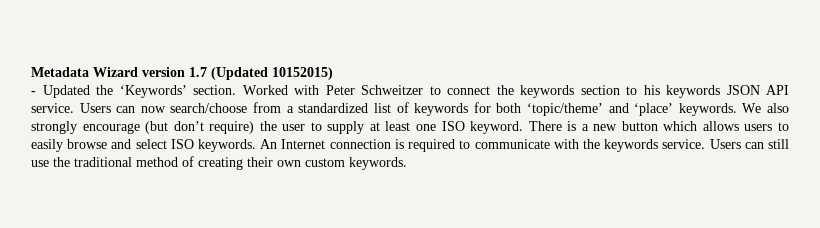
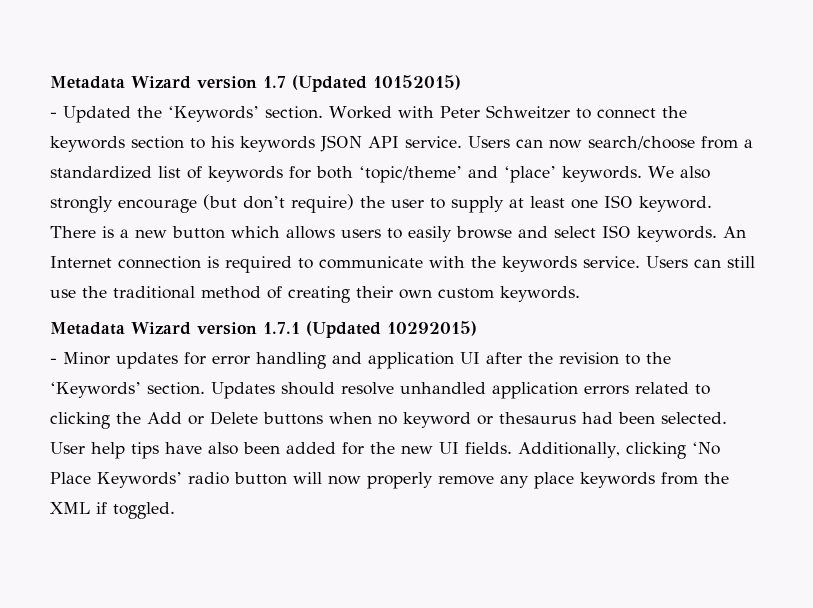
+ Metadata Wizard version 1.7.1 (Updated 10292015)
+ - Minor updates for error handling and application UI after the revision to the ‘Keywords’ section. Updates should resolve unhandled application errors related to clicking the Add or Delete buttons when no keyword or thesaurus had been selected. User help tips have also been added for the new UI fields. Additionally, clicking ‘No Place Keywords’ radio button will now properly remove any place keywords from the XML if toggled.

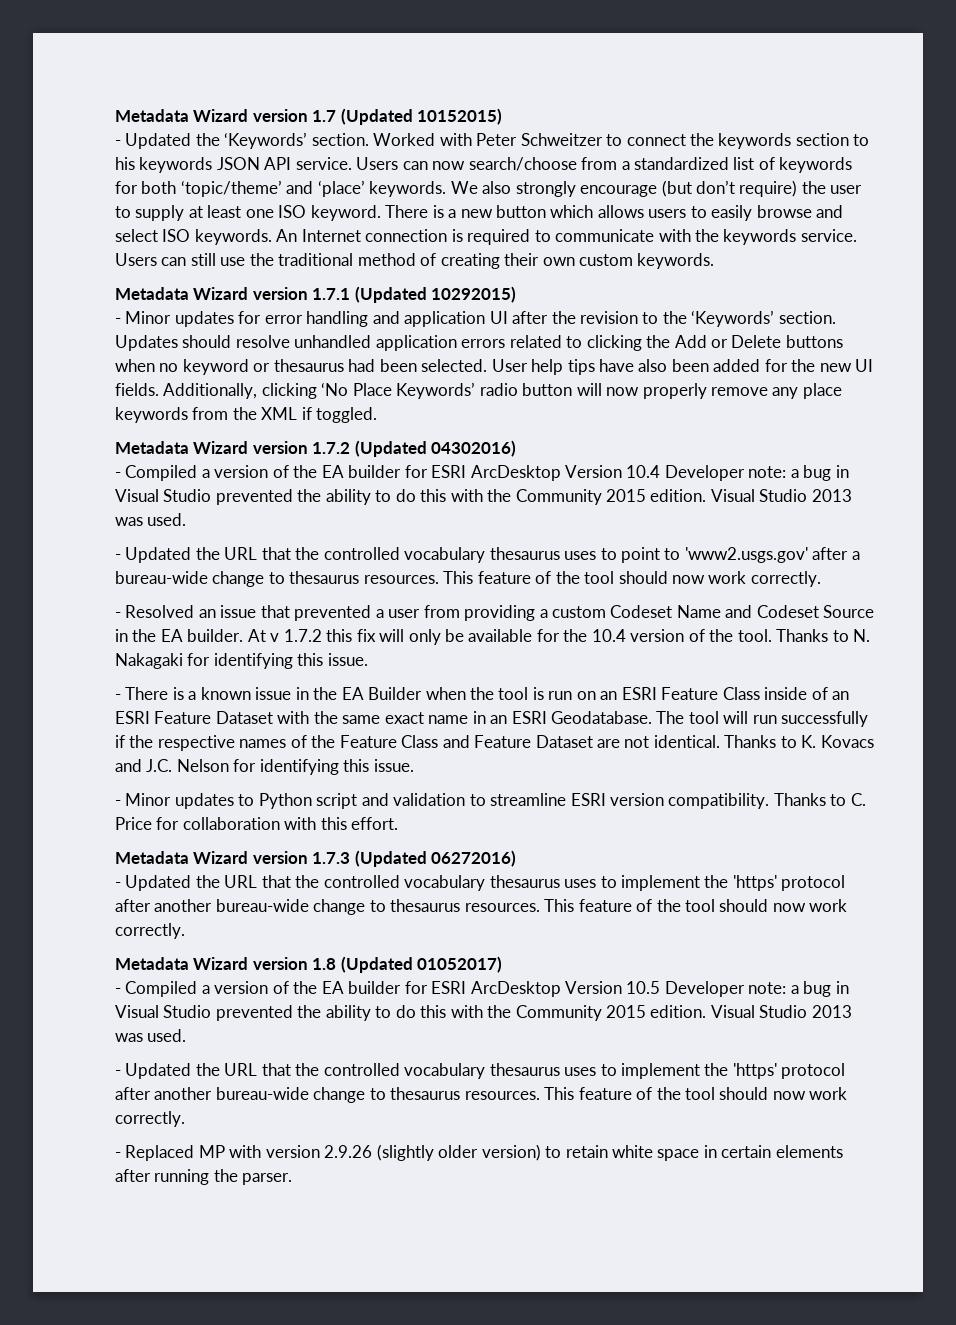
+ Metadata Wizard version 1.7.2 (Updated 04302016)
+ - Compiled a version of the EA builder for ESRI ArcDesktop Version 10.4 Developer note: a bug in Visual Studio prevented the ability to do this with the Community 2015 edition. Visual Studio 2013 was used.
+ - Updated the URL that the controlled vocabulary thesaurus uses to point to 'www2.usgs.gov' after a bureau-wide change to thesaurus resources. This feature of the tool should now work correctly.
+ - Resolved an issue that prevented a user from providing a custom Codeset Name and Codeset Source in the EA builder. At v 1.7.2 this fix will only be available for the 10.4 version of the tool. Thanks to N. Nakagaki for identifying this issue.
+ - There is a known issue in the EA Builder when the tool is run on an ESRI Feature Class inside of an ESRI Feature Dataset with the same exact name in an ESRI Geodatabase. The tool will run successfully if the respective names of the Feature Class and Feature Dataset are not identical. Thanks to K. Kovacs and J.C. Nelson for identifying this issue.
+ - Minor updates to Python script and validation to streamline ESRI version compatibility. Thanks to C. Price for collaboration with this effort.
+ Metadata Wizard version 1.7.3 (Updated 06272016)
+ - Updated the URL that the controlled vocabulary thesaurus uses to implement the 'https' protocol after another bureau-wide change to thesaurus resources. This feature of the tool should now work correctly.
+ Metadata Wizard version 1.8 (Updated 01052017)
+ - Compiled a version of the EA builder for ESRI ArcDesktop Version 10.5 Developer note: a bug in Visual Studio prevented the ability to do this with the Community 2015 edition. Visual Studio 2013 was used.
+ - Updated the URL that the controlled vocabulary thesaurus uses to implement the 'https' protocol after another bureau-wide change to thesaurus resources. This feature of the tool should now work correctly.
+ - Replaced MP with version 2.9.26 (slightly older version) to retain white space in certain elements after running the parser.

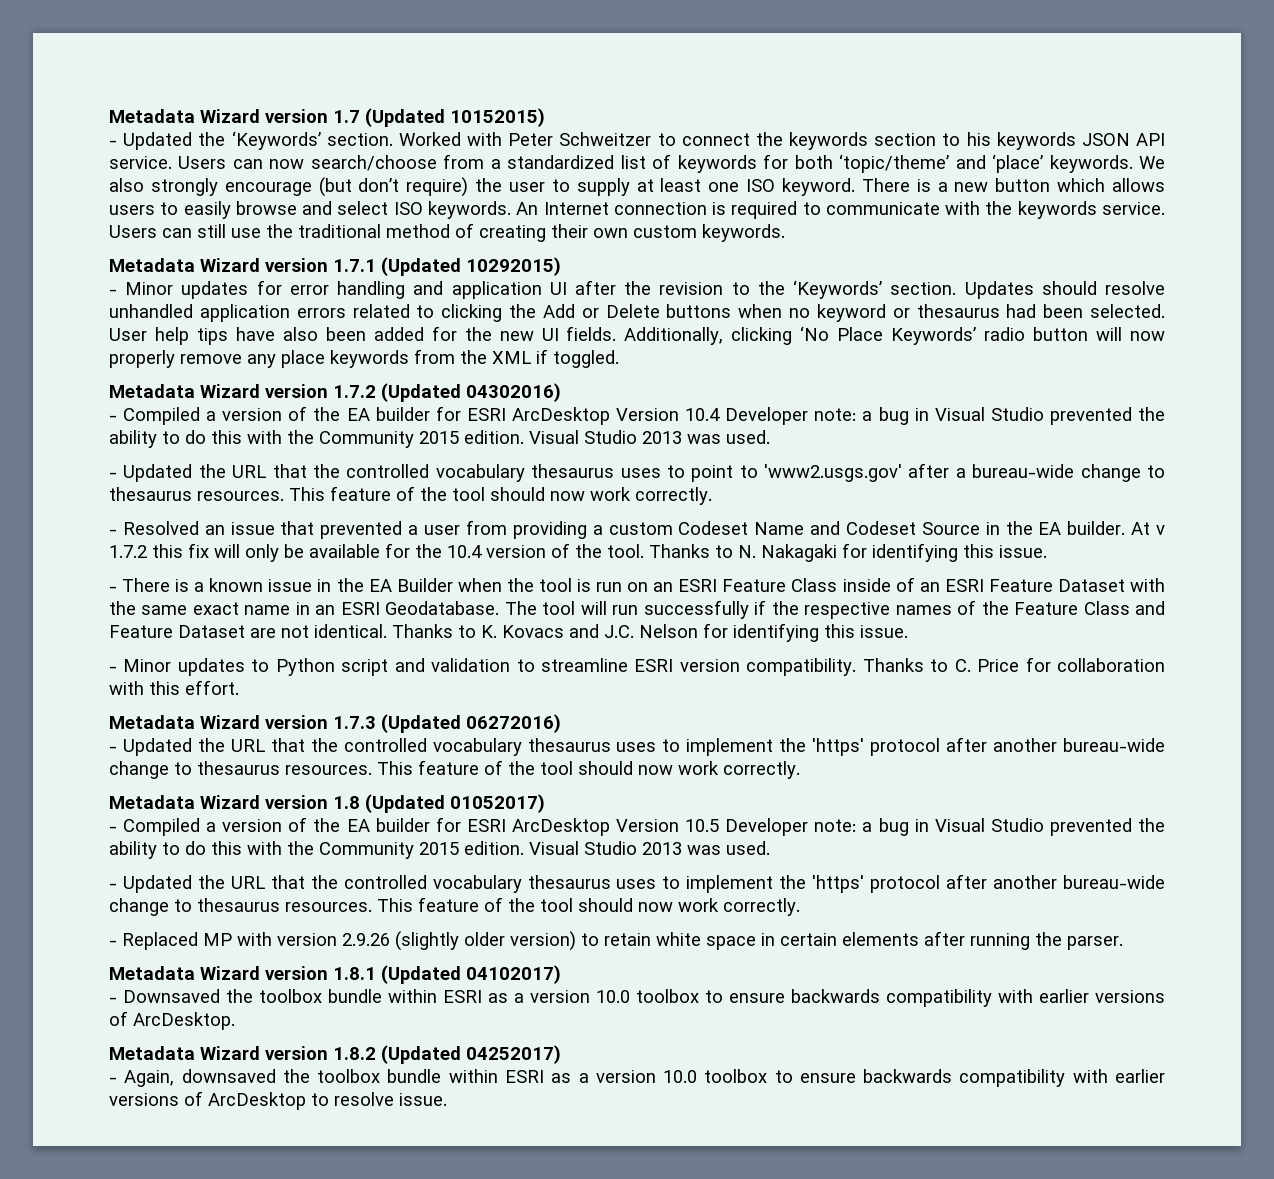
+ Metadata Wizard version 1.8.1 (Updated 04102017)
+ - Downsaved the toolbox bundle within ESRI as a version 10.0 toolbox to ensure backwards compatibility with earlier versions of ArcDesktop.
+ Metadata Wizard version 1.8.2 (Updated 04252017)
+ - Again, downsaved the toolbox bundle within ESRI as a version 10.0 toolbox to ensure backwards compatibility with earlier versions of ArcDesktop to resolve issue.

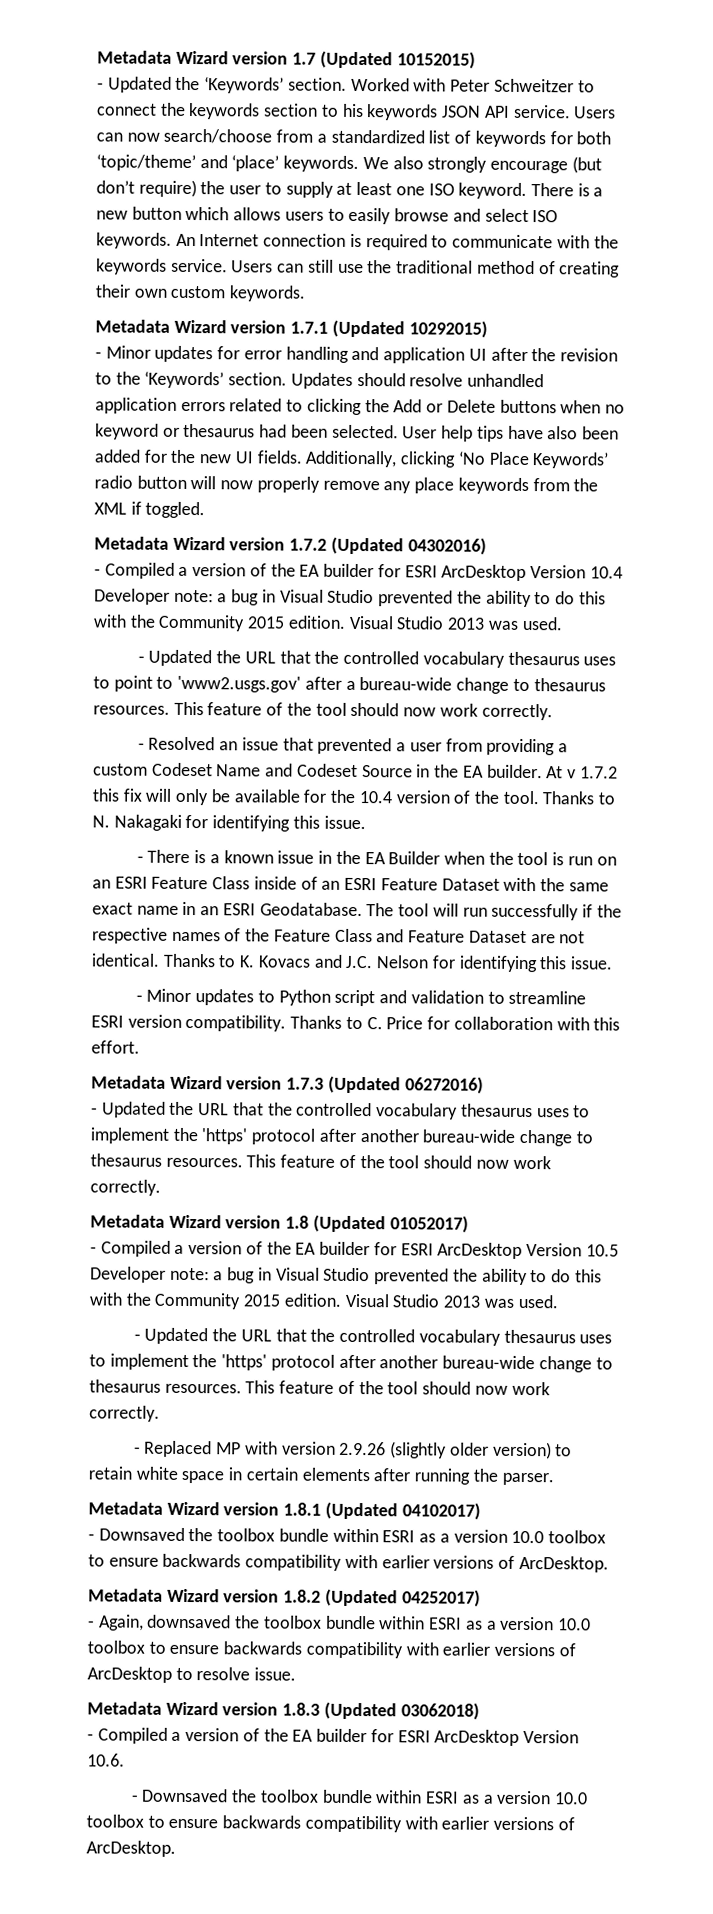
+ Metadata Wizard version 1.8.3 (Updated 03062018)
+ - Compiled a version of the EA builder for ESRI ArcDesktop Version 10.6.
+ - Downsaved the toolbox bundle within ESRI as a version 10.0 toolbox to ensure backwards compatibility with earlier versions of ArcDesktop.

